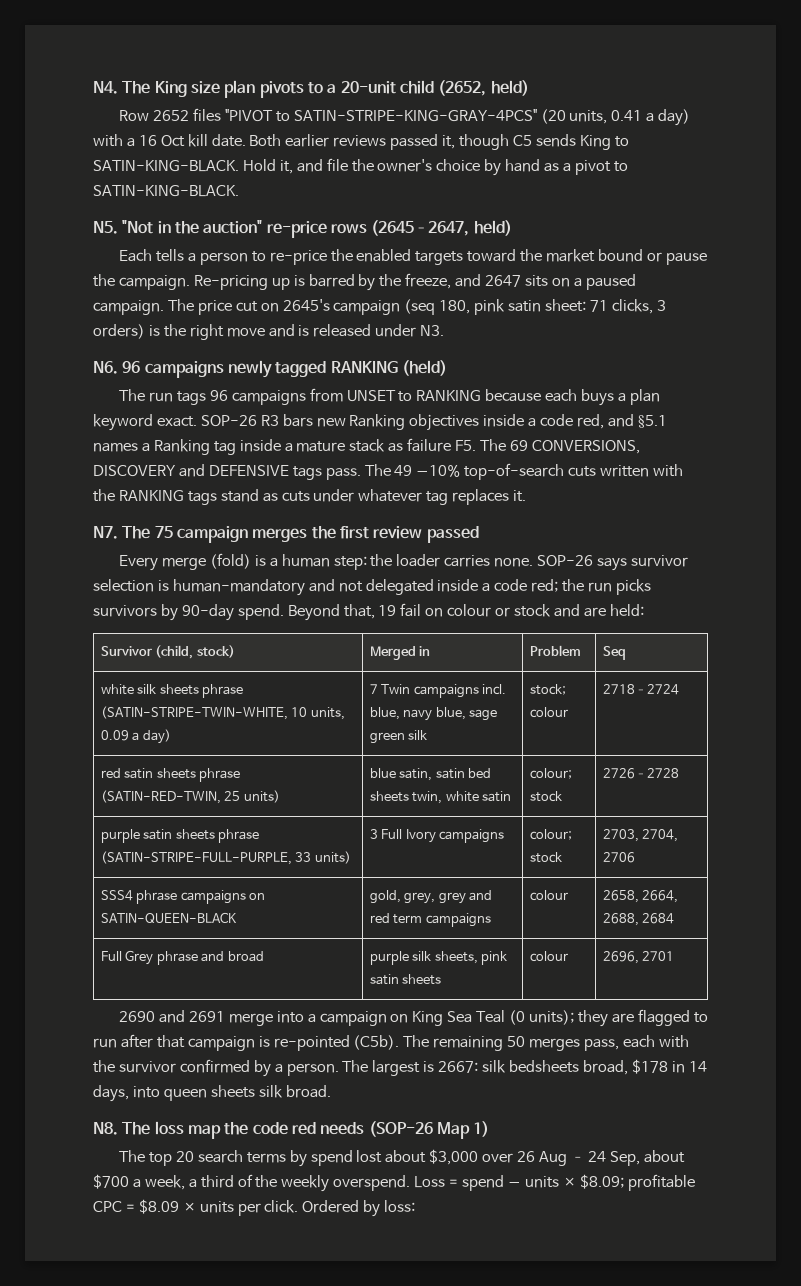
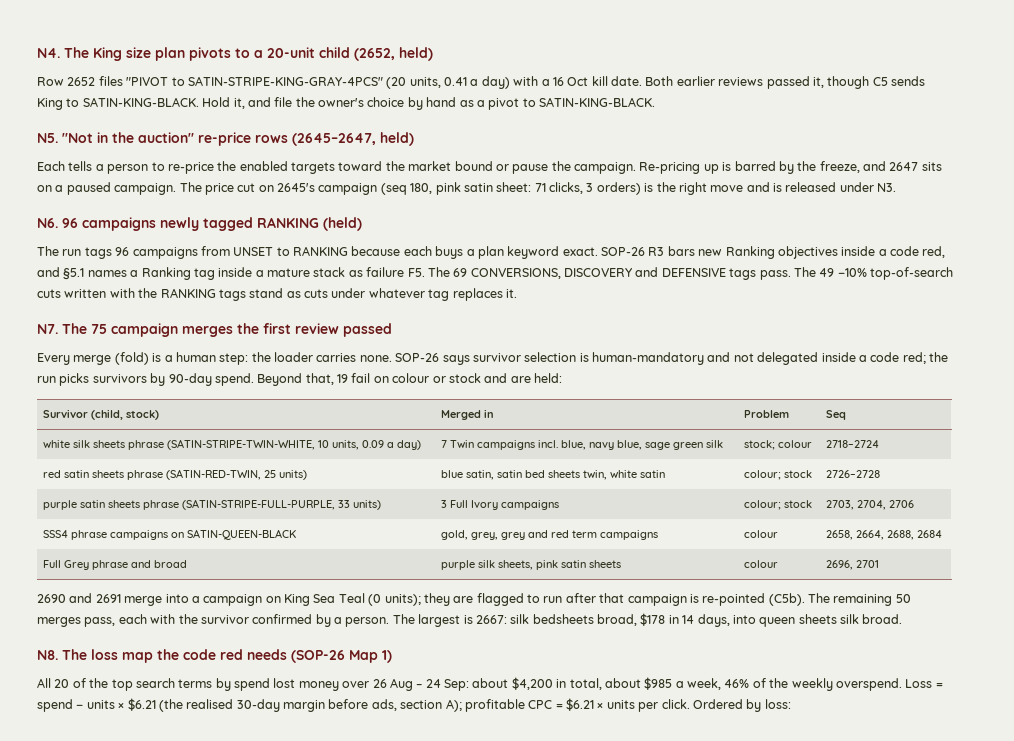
- The top 20 search terms by spend lost about $3,000 over 26 Aug – 24 Sep, about $700 a week, a third of the weekly overspend.
+ All 20 of the top search terms by spend lost money over 26 Aug – 24 Sep: about $4,200 in total, about $985 a week, 46% of the weekly overspend.
- Loss = spend − units × $8.09; profitable CPC = $8.09 × units per click.
+ Loss = spend − units × $6.21 (the realised 30-day margin before ads, section A); profitable CPC = $6.21 × units per click.

